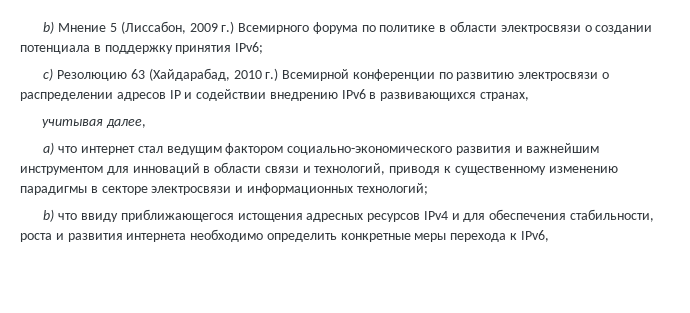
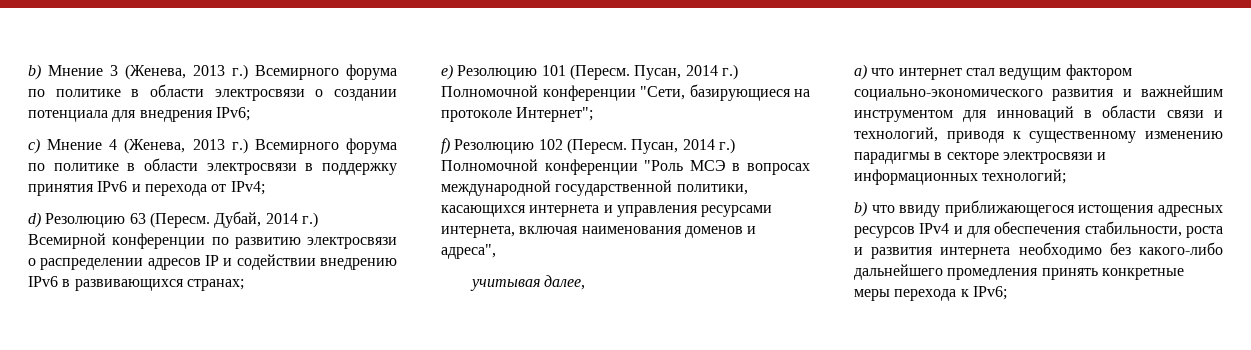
- b) Мнение 5 (Лиссабон, 2009 г.) Всемирного форума по политике в области электросвязи о создании потенциала в поддержку принятия IPv6;
- c) Резолюцию 63 (Хайдарабад, 2010 г.) Всемирной конференции по развитию электросвязи о распределении адресов IP и содействии внедрению IPv6 в развивающихся странах,
+ b) Мнение 3 (Женева, 2013 г.) Всемирного форума по политике в области электросвязи о создании потенциала для внедрения IPv6;
+ c) Мнение 4 (Женева, 2013 г.) Всемирного форума по политике в области электросвязи в поддержку принятия IPv6 и перехода от IPv4;
+ d) Резолюцию 63 (Пересм. Дубай, 2014 г.) Всемирной конференции по развитию электросвязи о распределении адресов IP и содействии внедрению IPv6 в развивающихся странах;
+ e) Резолюцию 101 (Пересм. Пусан, 2014 г.) Полномочной конференции "Сети, базирующиеся на протоколе Интернет";
+ f) Резолюцию 102 (Пересм. Пусан, 2014 г.) Полномочной конференции "Роль МСЭ в вопросах международной государственной политики, касающихся интернета и управления ресурсами интернета, включая наименования доменов и адреса",
- b) что ввиду приближающегося истощения адресных ресурсов IPv4 и для обеспечения стабильности, роста и развития интернета необходимо определить конкретные меры перехода к IPv6,
+ b) что ввиду приближающегося истощения адресных ресурсов IPv4 и для обеспечения стабильности, роста и развития интернета необходимо без какого-либо дальнейшего промедления принять конкретные меры перехода к IPv6;

